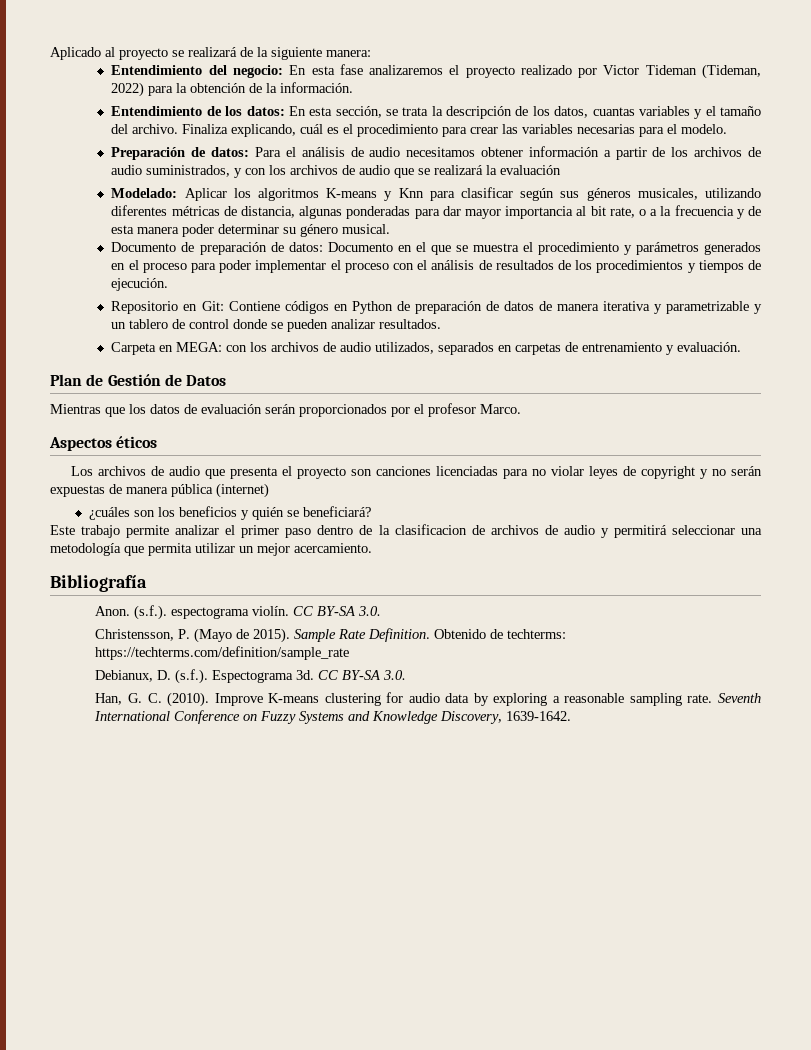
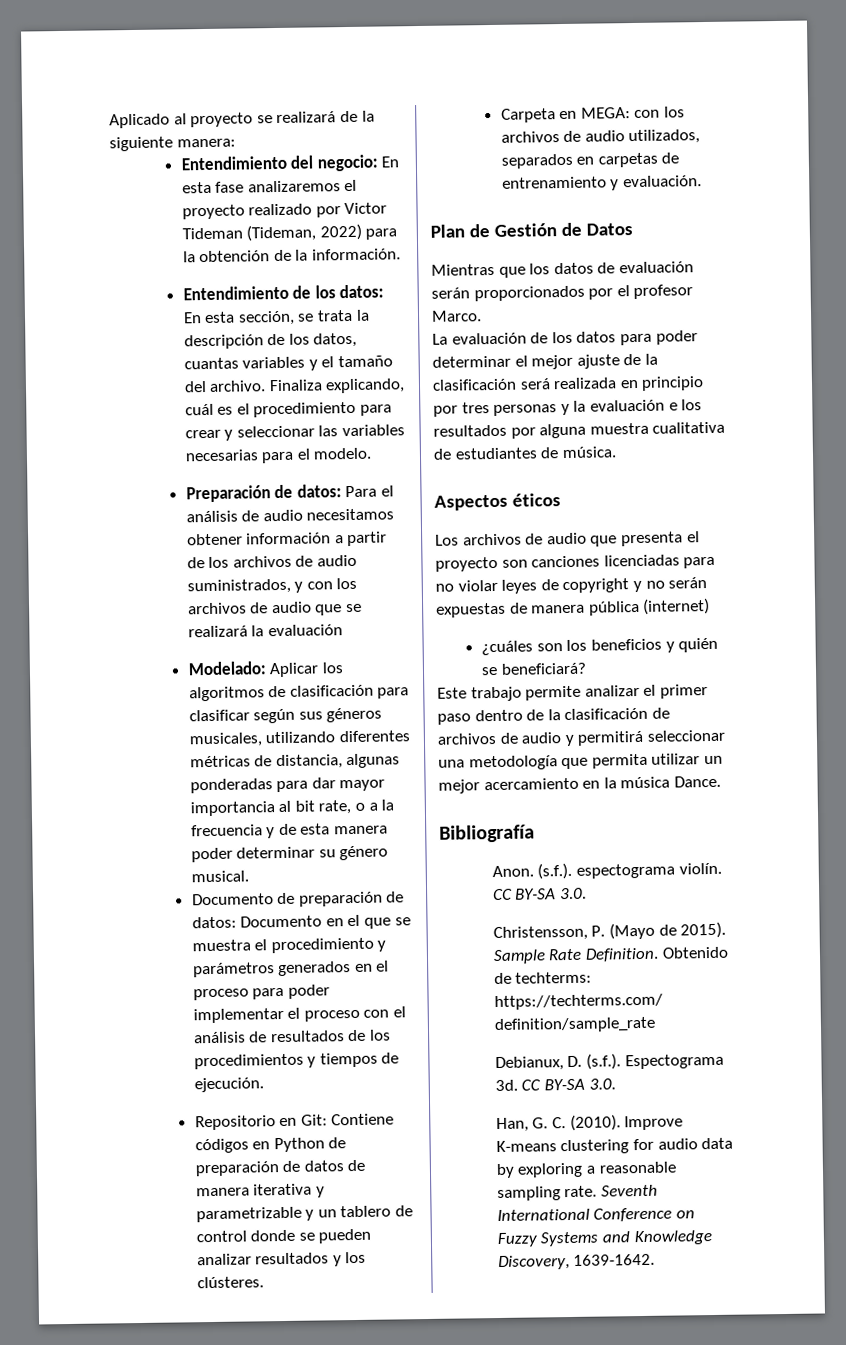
- Finaliza explicando, cuál es el procedimiento para crear las variables necesarias para el modelo.
+ Finaliza explicando, cuál es el procedimiento para crear y seleccionar las variables necesarias para el modelo.
- Modelado: Aplicar los algoritmos K-means y Knn para clasificar según sus géneros musicales, utilizando diferentes métricas de distancia, algunas ponderadas para dar mayor importancia al bit rate, o a la frecuencia y de esta manera poder determinar su género musical.
+ Modelado: Aplicar los algoritmos de clasificación para clasificar según sus géneros musicales, utilizando diferentes métricas de distancia, algunas ponderadas para dar mayor importancia al bit rate, o a la frecuencia y de esta manera poder determinar su género musical.
- Repositorio en Git: Contiene códigos en Python de preparación de datos de manera iterativa y parametrizable y un tablero de control donde se pueden analizar resultados.
+ Repositorio en Git: Contiene códigos en Python de preparación de datos de manera iterativa y parametrizable y un tablero de control donde se pueden analizar resultados y los clústeres.
+ La evaluación de los datos para poder determinar el mejor ajuste de la clasificación será realizada en principio por tres personas y la evaluación e los resultados por alguna muestra cualitativa de estudiantes de música.
- Este trabajo permite analizar el primer paso dentro de la clasificacion de archivos de audio y permitirá seleccionar una metodología que permita utilizar un mejor acercamiento.
+ Este trabajo permite analizar el primer paso dentro de la clasificación de archivos de audio y permitirá seleccionar una metodología que permita utilizar un mejor acercamiento en la música Dance.

